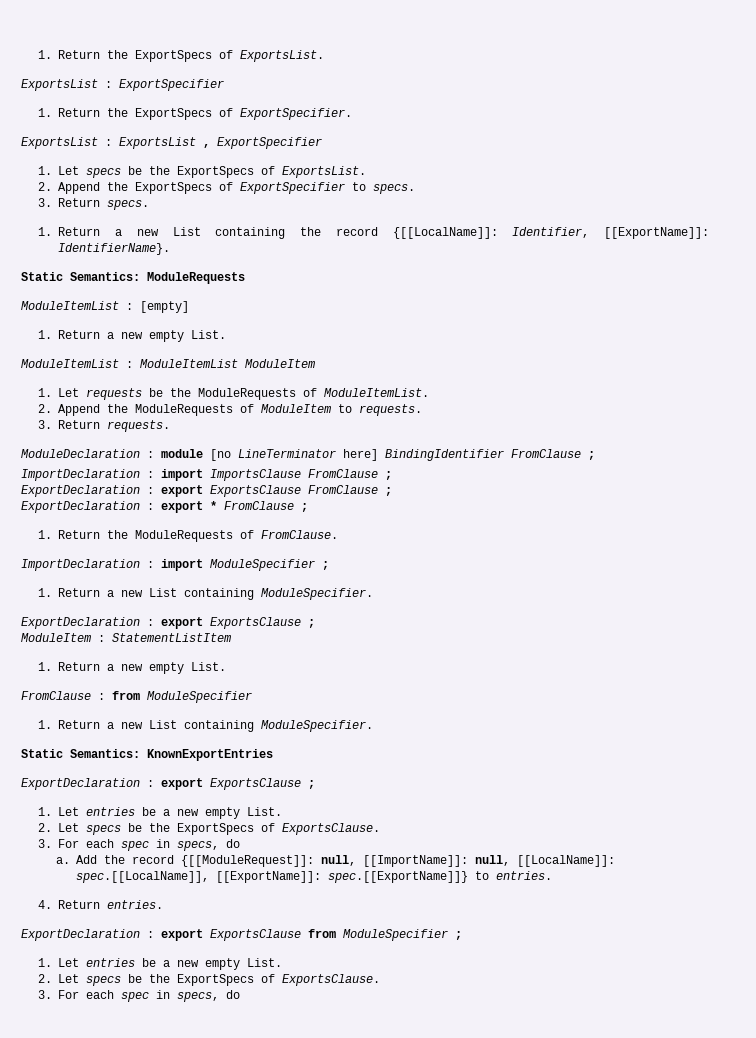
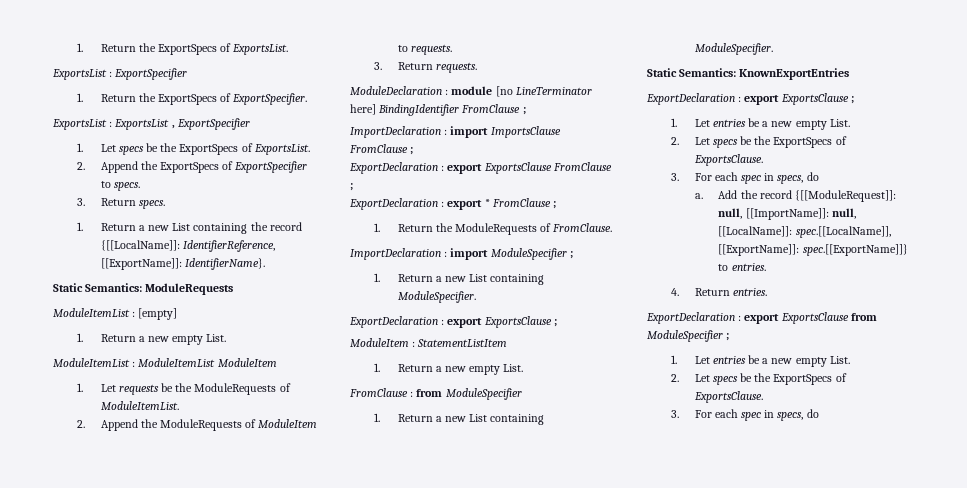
- 1. Return a new List containing the record {[[LocalName]]: Identifier, [[ExportName]]: IdentifierName}.
+ 1. Return a new List containing the record {[[LocalName]]: IdentifierReference, [[ExportName]]: IdentifierName}.

